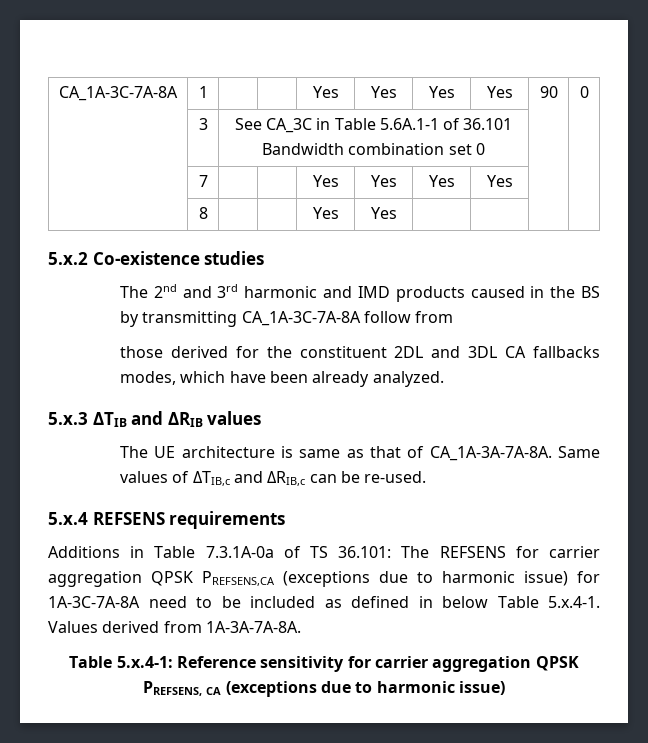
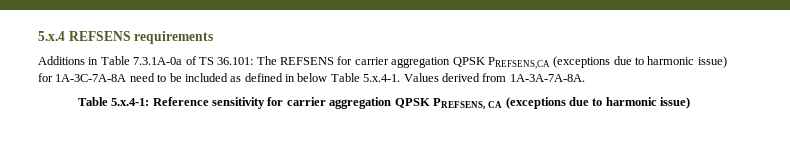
- CA_1A-3C-7A-8A | 1 | | | Yes | Yes | Yes | Yes | 90 | 0
- | 3 | See CA_3C in Table 5.6A.1-1 of 36.101 Bandwidth combination set 0 | |
- | 7 | | | Yes | Yes | Yes | Yes | |
- | 8 | | | Yes | Yes | | | |
- 5.x.2 Co-existence studies
- The 2nd and 3rd harmonic and IMD products caused in the BS by transmitting CA_1A-3C-7A-8A follow from
- those derived for the constituent 2DL and 3DL CA fallbacks modes, which have been already analyzed.
- 5.x.3 ΔTIB and ΔRIB values
- The UE architecture is same as that of CA_1A-3A-7A-8A. Same values of ΔTIB,c and ΔRIB,c can be re-used.

